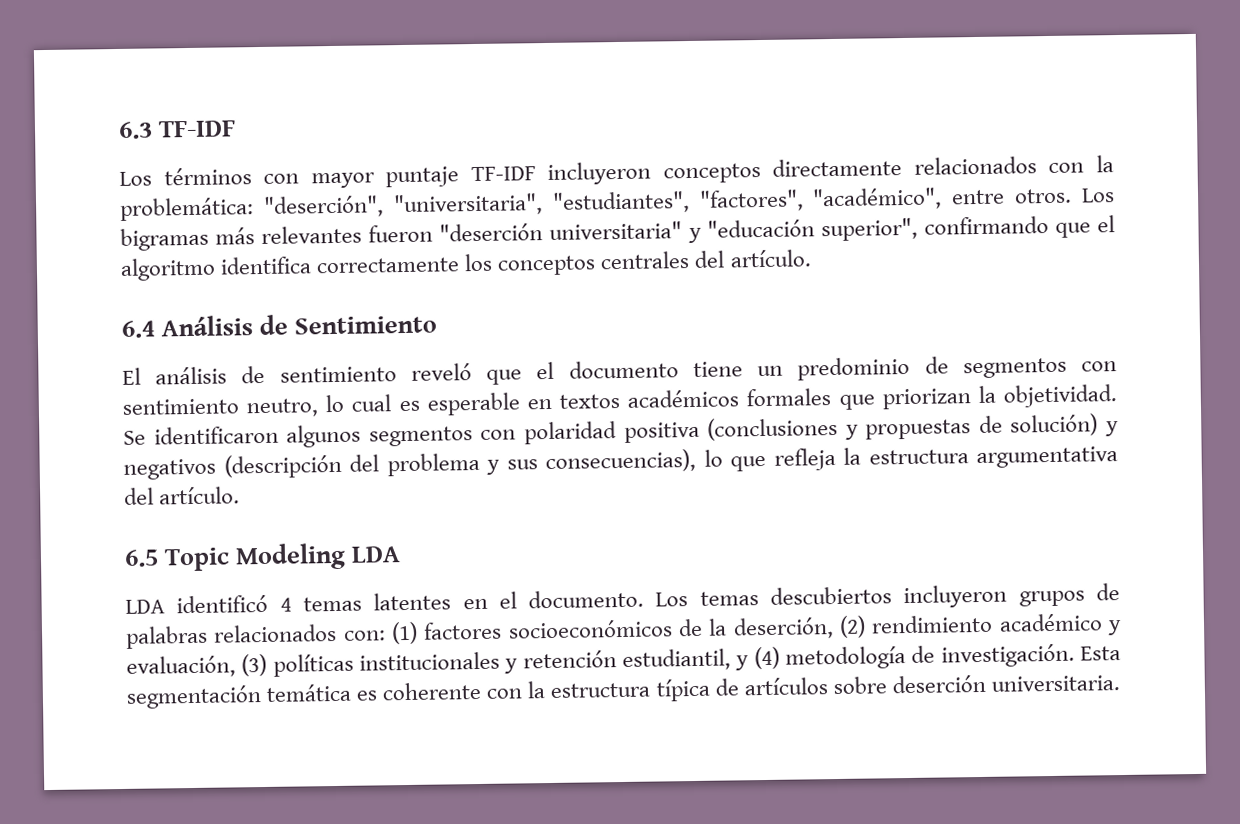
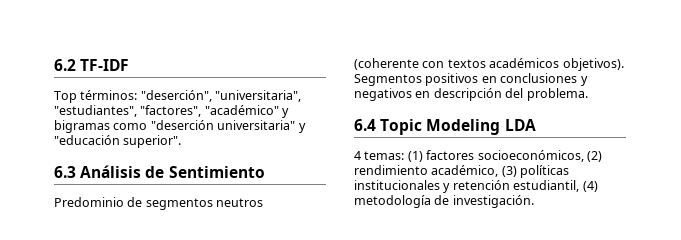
- 6.3 TF-IDF
+ 6.2 TF-IDF
- Los términos con mayor puntaje TF-IDF incluyeron conceptos directamente relacionados con la problemática: "deserción", "universitaria", "estudiantes", "factores", "académico", entre otros. Los bigramas más relevantes fueron "deserción universitaria" y "educación superior", confirmando que el algoritmo identifica correctamente los conceptos centrales del artículo.
- 6.4 Análisis de Sentimiento
- El análisis de sentimiento reveló que el documento tiene un predominio de segmentos con sentimiento neutro, lo cual es esperable en textos académicos formales que priorizan la objetividad. Se identificaron algunos segmentos con polaridad positiva (conclusiones y propuestas de solución) y negativos (descripción del problema y sus consecuencias), lo que refleja la estructura argumentativa del artículo.
- 6.5 Topic Modeling LDA
- LDA identificó 4 temas latentes en el documento. Los temas descubiertos incluyeron grupos de palabras relacionados con: (1) factores socioeconómicos de la deserción, (2) rendimiento académico y evaluación, (3) políticas institucionales y retención estudiantil, y (4) metodología de investigación. Esta segmentación temática es coherente con la estructura típica de artículos sobre deserción universitaria.
+ Top términos: "deserción", "universitaria", "estudiantes", "factores", "académico" y bigramas como "deserción universitaria" y "educación superior".
+ 6.3 Análisis de Sentimiento
+ Predominio de segmentos neutros (coherente con textos académicos objetivos). Segmentos positivos en conclusiones y negativos en descripción del problema.
+ 6.4 Topic Modeling LDA
+ 4 temas: (1) factores socioeconómicos, (2) rendimiento académico, (3) políticas institucionales y retención estudiantil, (4) metodología de investigación.

